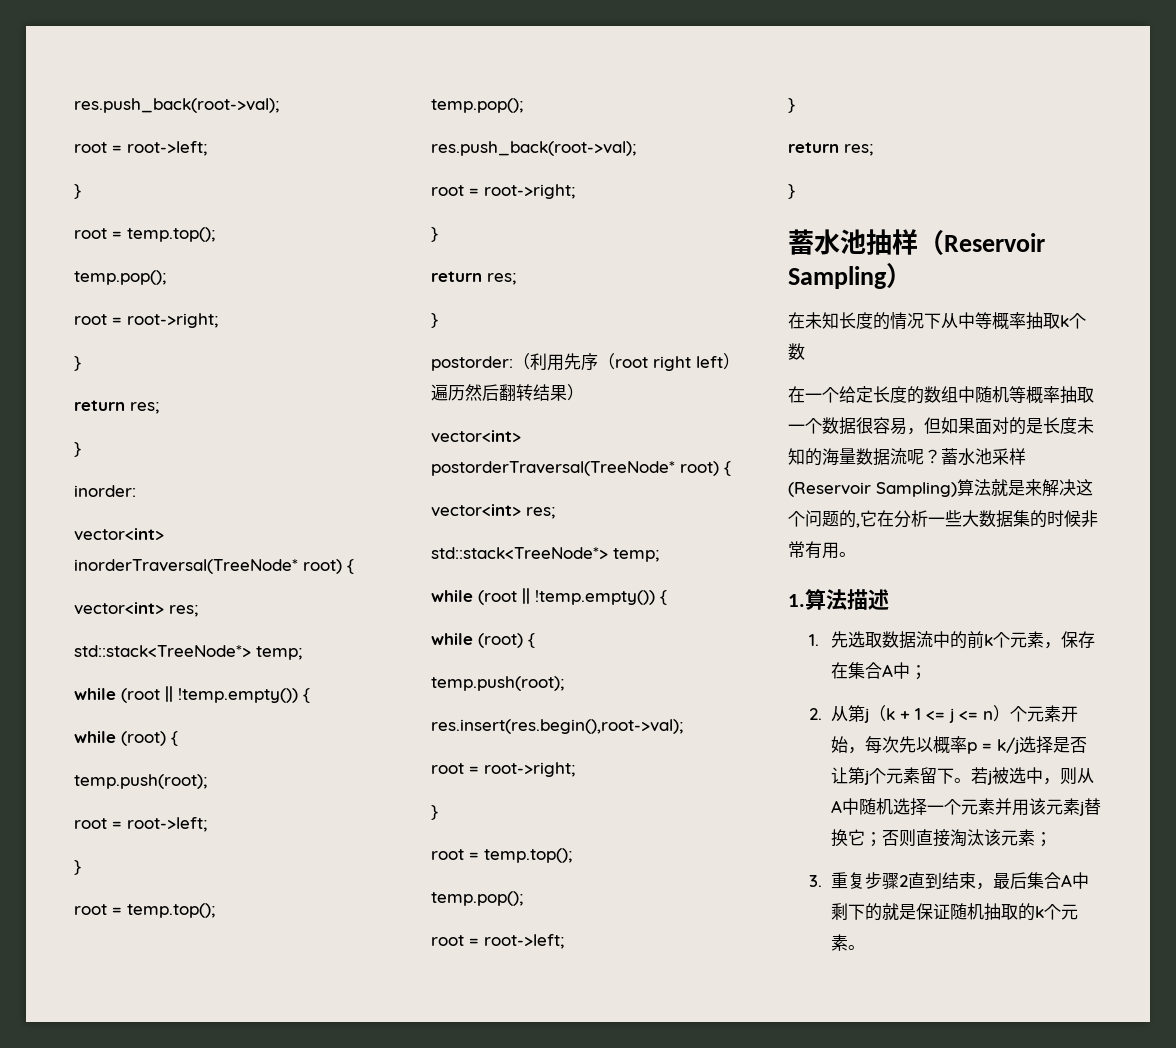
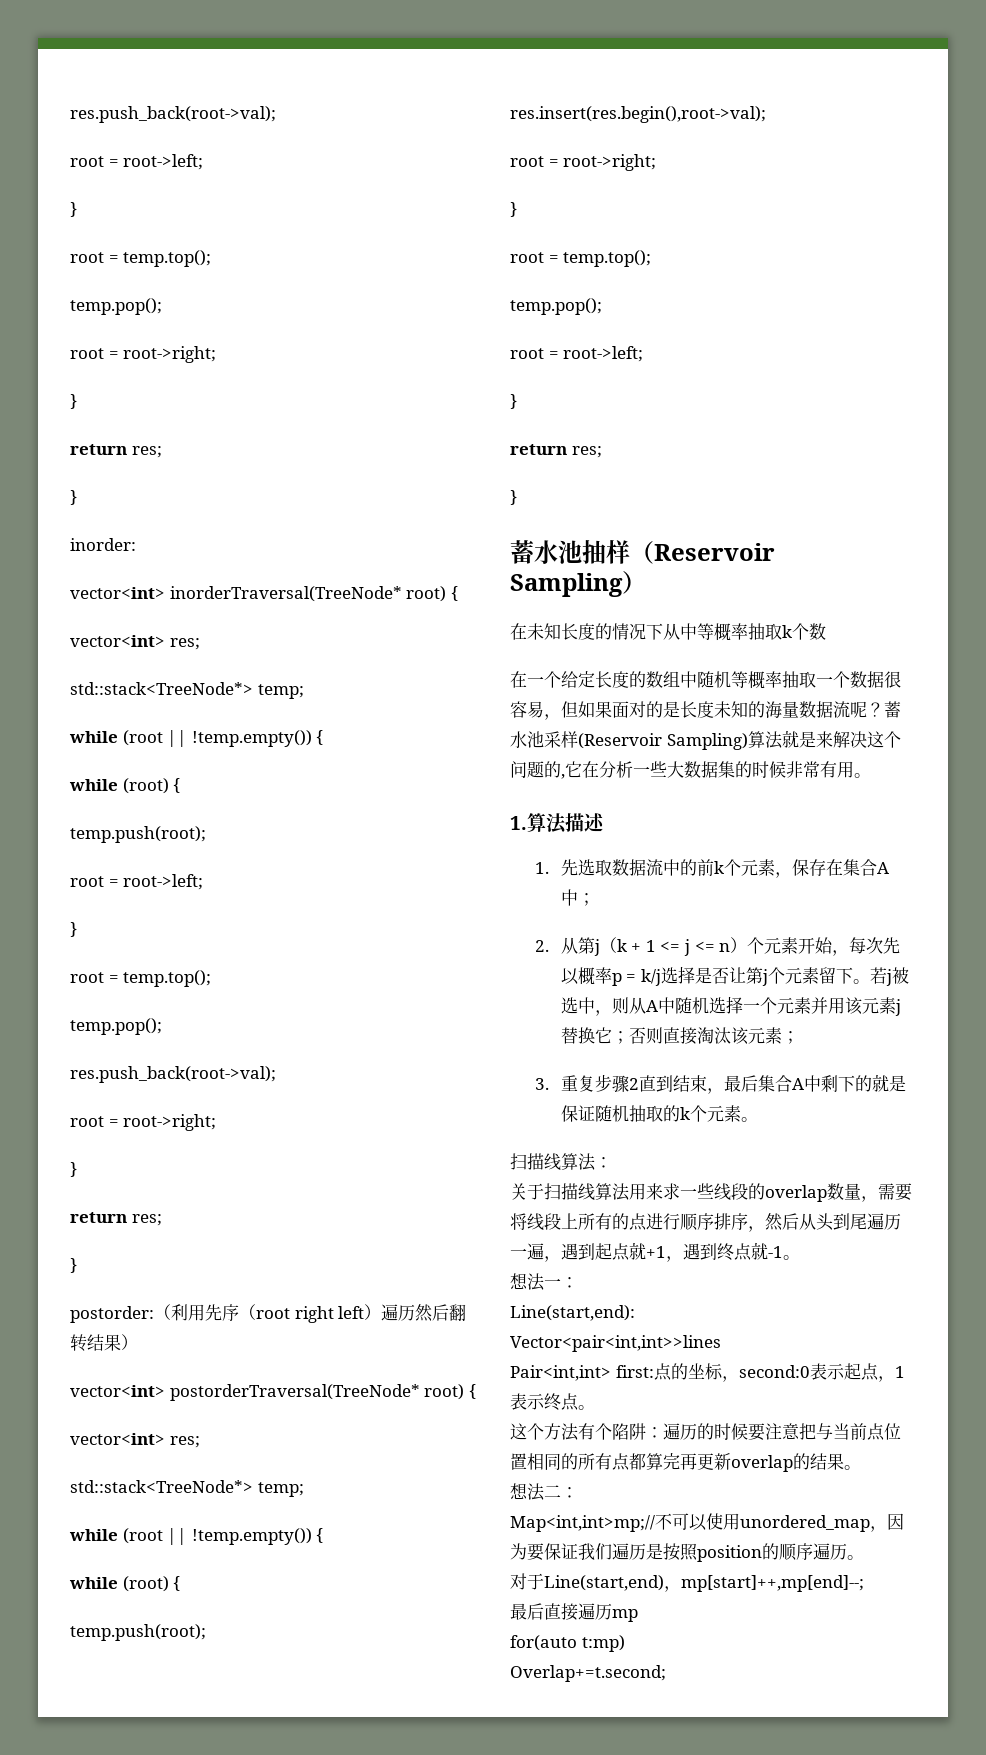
+ 扫描线算法：
+ 关于扫描线算法用来求一些线段的overlap数量，需要将线段上所有的点进行顺序排序，然后从头到尾遍历一遍，遇到起点就+1，遇到终点就-1。
+ 想法一：
+ Line(start,end):
+ Vector<pair<int,int>>lines
+ Pair<int,int> first:点的坐标，second:0表示起点，1表示终点。
+ 这个方法有个陷阱：遍历的时候要注意把与当前点位置相同的所有点都算完再更新overlap的结果。
+ 想法二：
+ Map<int,int>mp;//不可以使用unordered_map，因为要保证我们遍历是按照position的顺序遍历。
+ 对于Line(start,end)，mp[start]++,mp[end]--;
+ 最后直接遍历mp
+ for(auto t:mp)
+ Overlap+=t.second;

